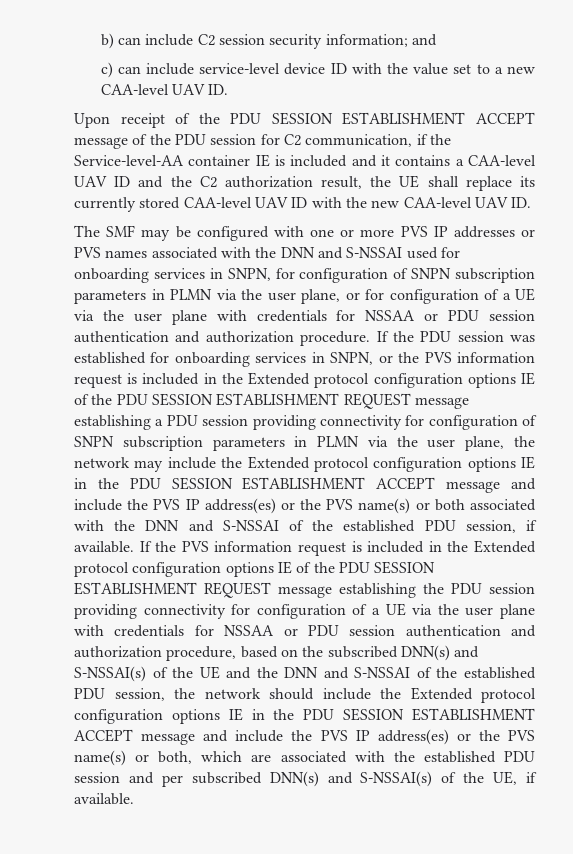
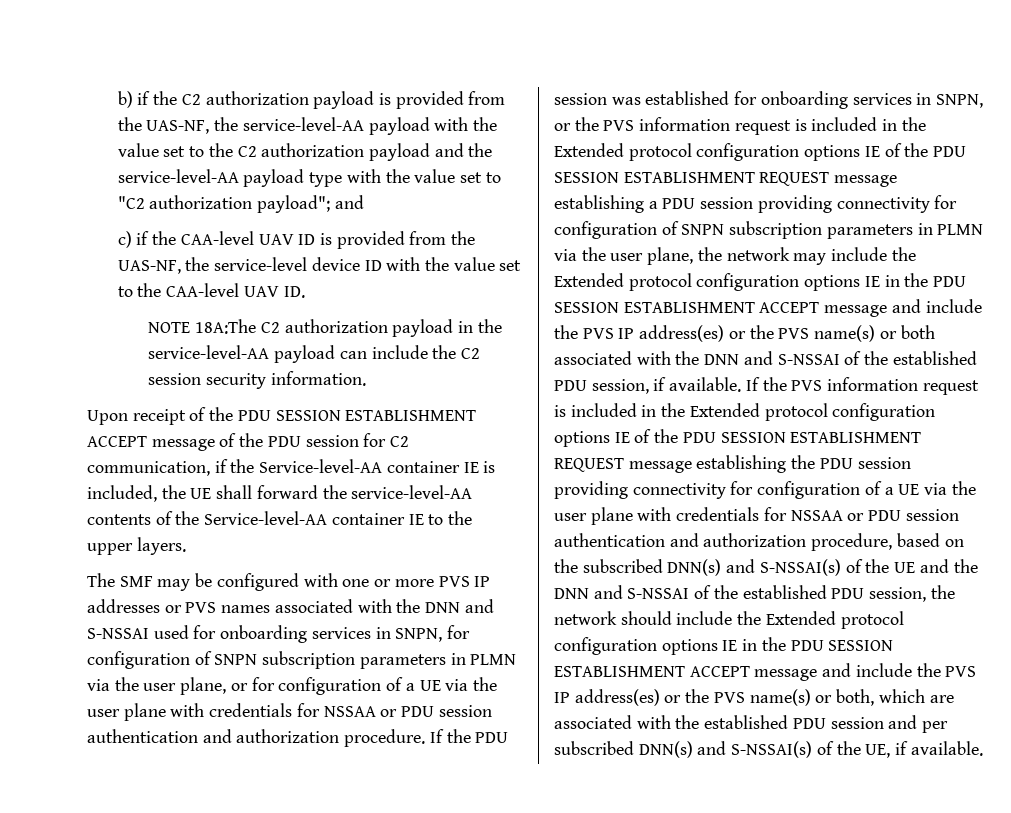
- b) can include C2 session security information; and
- c) can include service-level device ID with the value set to a new CAA-level UAV ID.
+ b) if the C2 authorization payload is provided from the UAS-NF, the service-level-AA payload with the value set to the C2 authorization payload and the service-level-AA payload type with the value set to "C2 authorization payload"; and
+ c) if the CAA-level UAV ID is provided from the UAS-NF, the service-level device ID with the value set to the CAA-level UAV ID.
+ NOTE 18A:The C2 authorization payload in the service-level-AA payload can include the C2 session security information.
- Upon receipt of the PDU SESSION ESTABLISHMENT ACCEPT message of the PDU session for C2 communication, if the Service-level-AA container IE is included and it contains a CAA-level UAV ID and the C2 authorization result, the UE shall replace its currently stored CAA-level UAV ID with the new CAA-level UAV ID.
+ Upon receipt of the PDU SESSION ESTABLISHMENT ACCEPT message of the PDU session for C2 communication, if the Service-level-AA container IE is included, the UE shall forward the service-level-AA contents of the Service-level-AA container IE to the upper layers.

